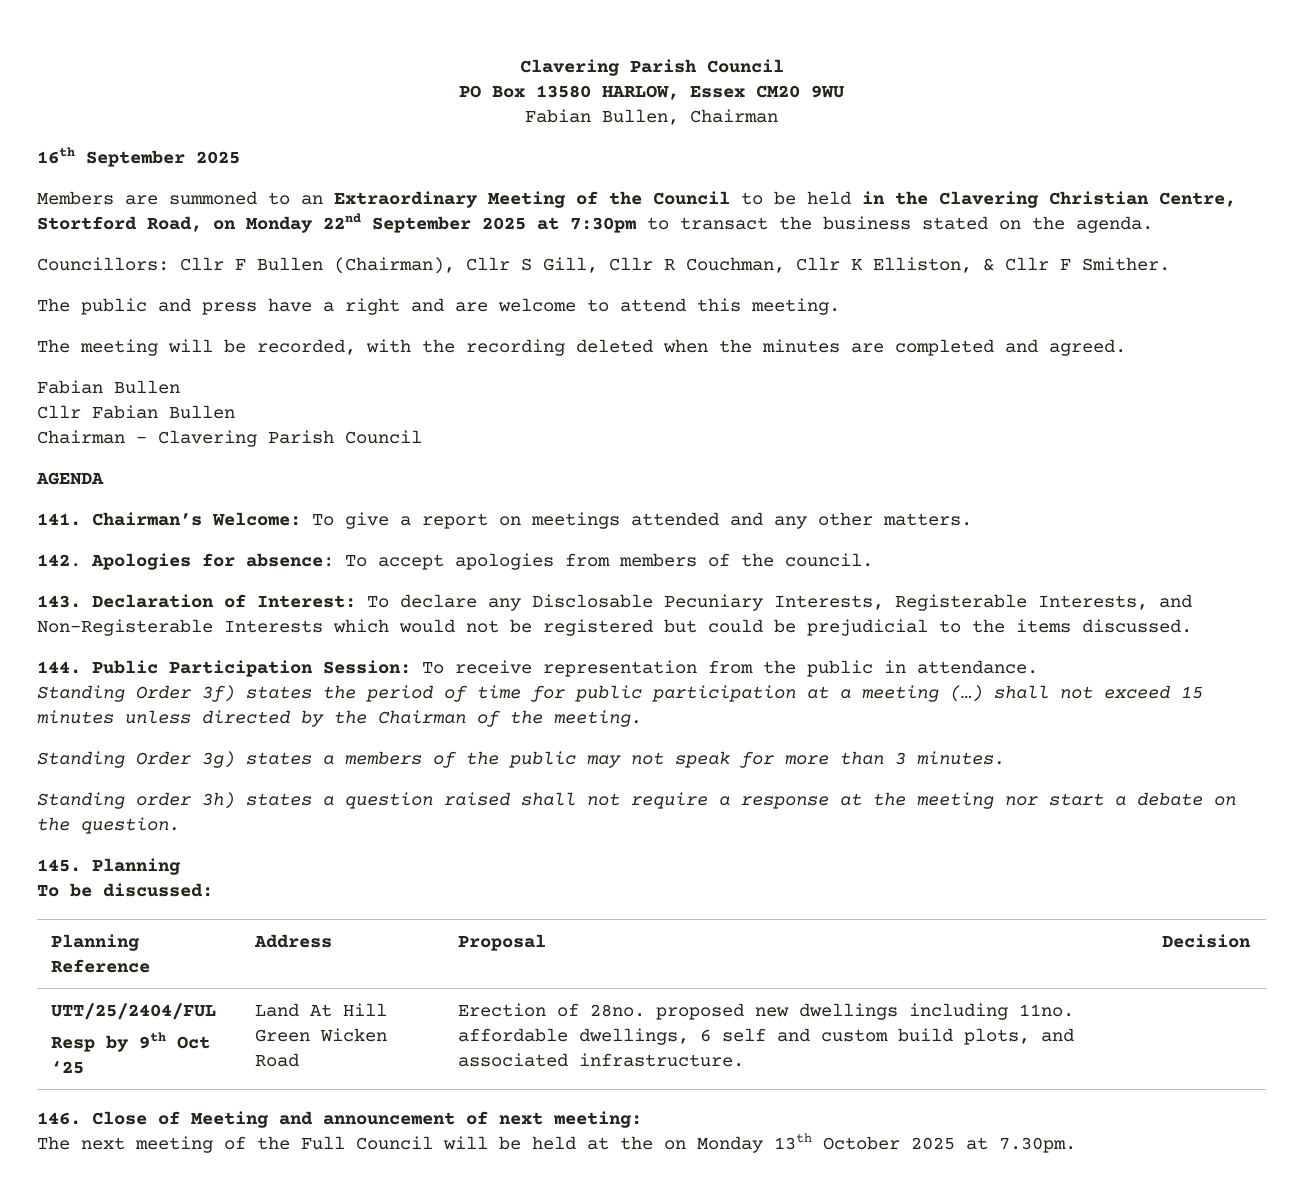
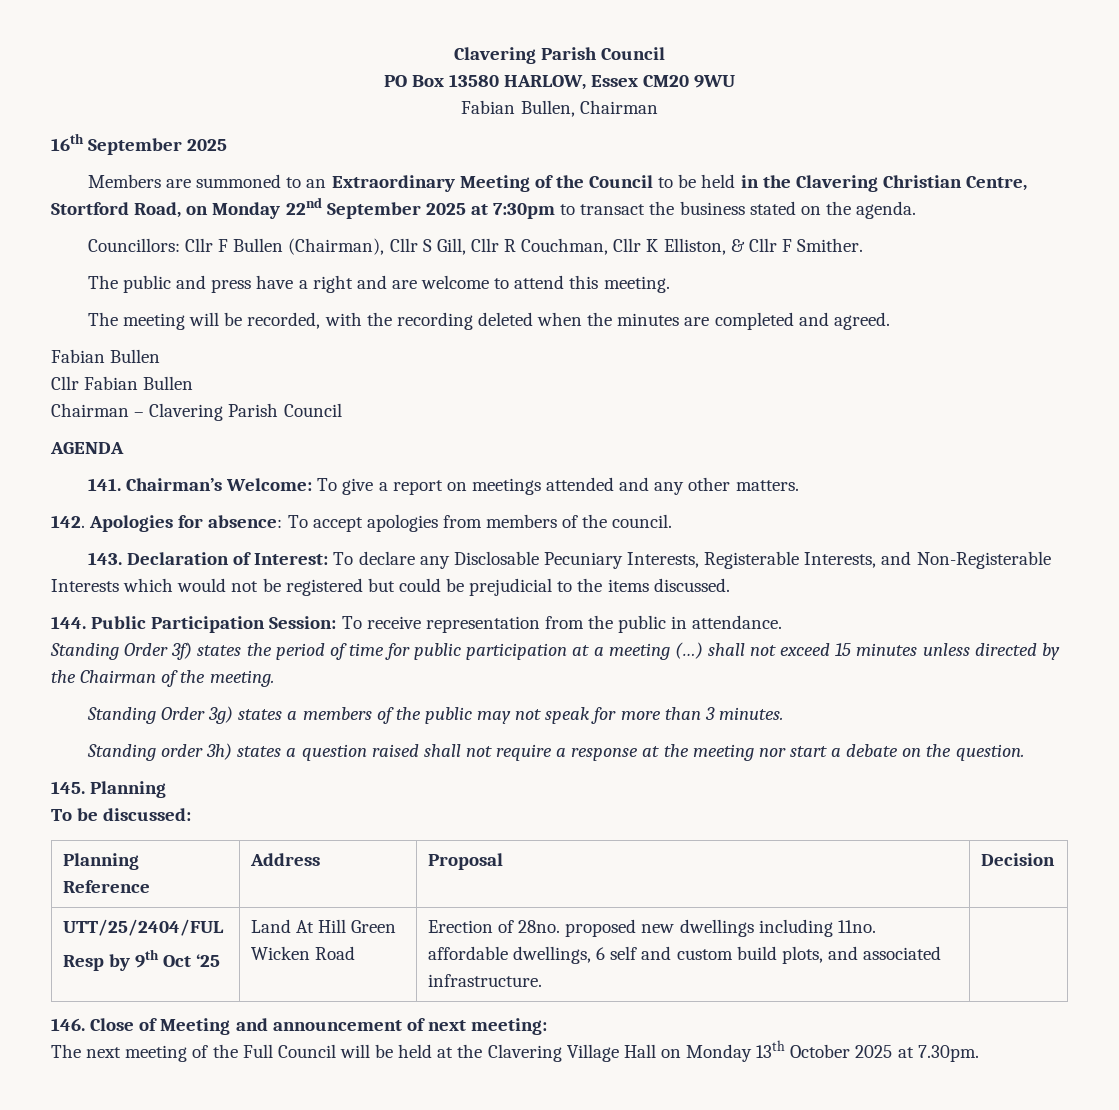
- The next meeting of the Full Council will be held at the on Monday 13th October 2025 at 7.30pm.
+ The next meeting of the Full Council will be held at the Clavering Village Hall on Monday 13th October 2025 at 7.30pm.

